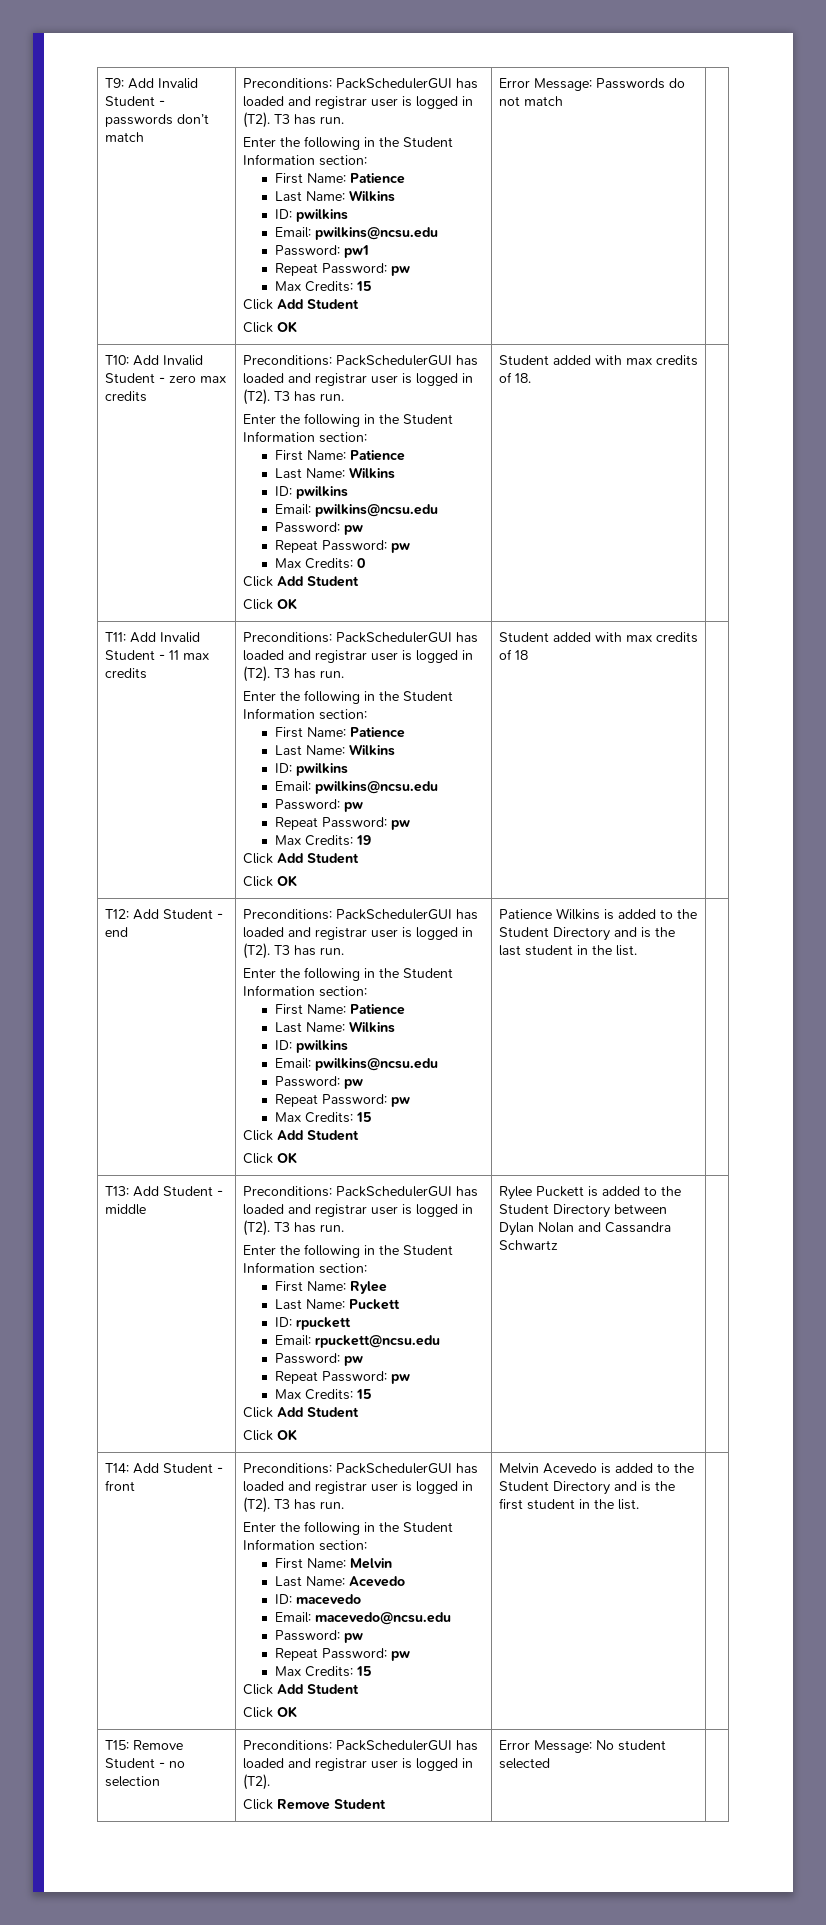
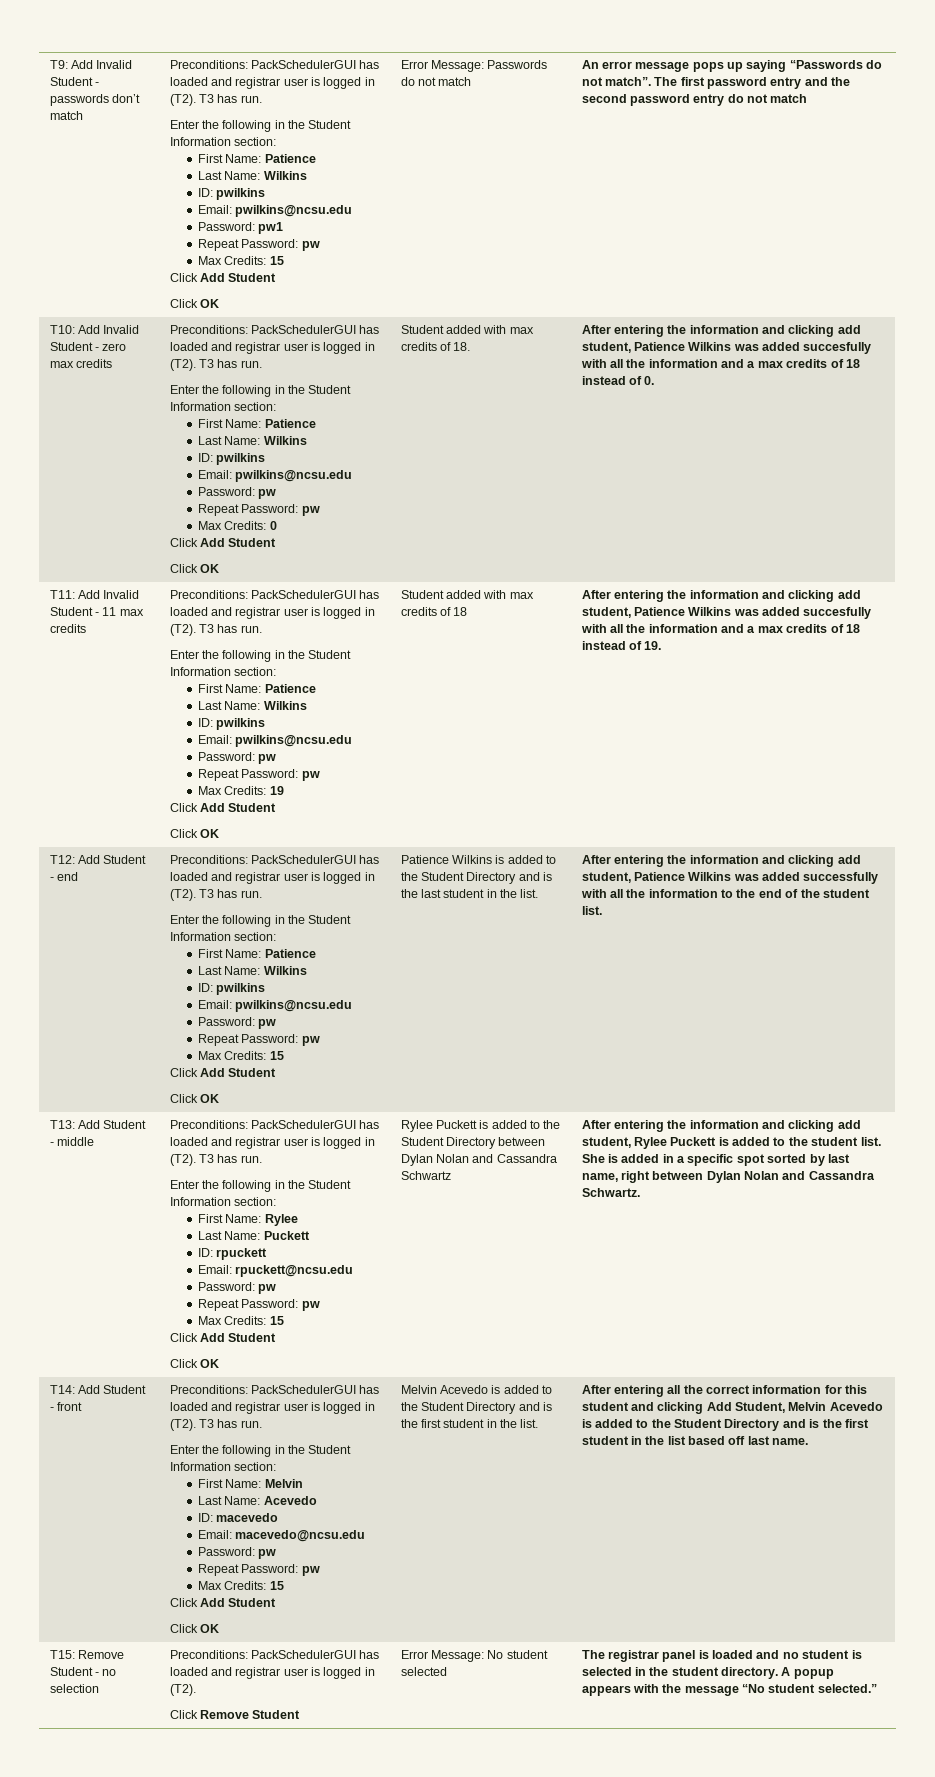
+ An error message pops up saying “Passwords do not match”. The first password entry and the second password entry do not match
+ After entering the information and clicking add student, Patience Wilkins was added succesfully with all the information and a max credits of 18 instead of 0.
+ After entering the information and clicking add student, Patience Wilkins was added succesfully with all the information and a max credits of 18 instead of 19.
+ After entering the information and clicking add student, Patience Wilkins was added successfully with all the information to the end of the student list.
+ After entering the information and clicking add student, Rylee Puckett is added to the student list. She is added in a specific spot sorted by last name, right between Dylan Nolan and Cassandra Schwartz.
+ After entering all the correct information for this student and clicking Add Student, Melvin Acevedo is added to the Student Directory and is the first student in the list based off last name.
+ The registrar panel is loaded and no student is selected in the student directory. A popup appears with the message “No student selected.”

